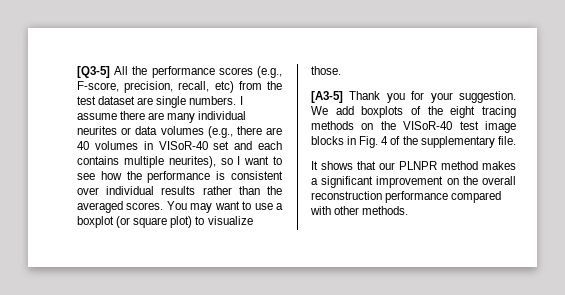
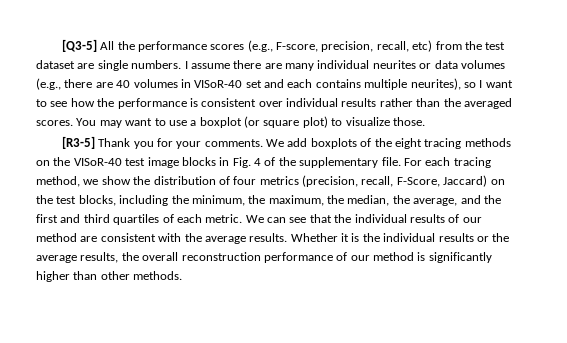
- [A3-5] Thank you for your suggestion.
+ [R3-5] Thank you for your comments.
- We add boxplots of the eight tracing methods on the VISoR-40 test image blocks in Fig. 4 of the supplementary file.
- It shows that our PLNPR method makes a significant improvement on the overall reconstruction performance compared with other methods.
+ We add boxplots of the eight tracing methods on the VISoR-40 test image blocks in Fig. 4 of the supplementary file. For each tracing method, we show the distribution of four metrics (precision, recall, F-Score, Jaccard) on the test blocks, including the minimum, the maximum, the median, the average, and the first and third quartiles of each metric. We can see that the individual results of our method are consistent with the average results. Whether it is the individual results or the average results, the overall reconstruction performance of our method is significantly higher than other methods.

